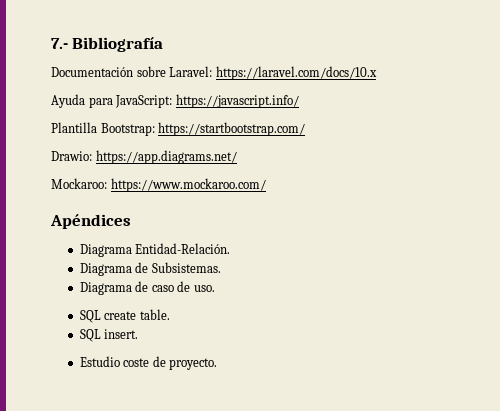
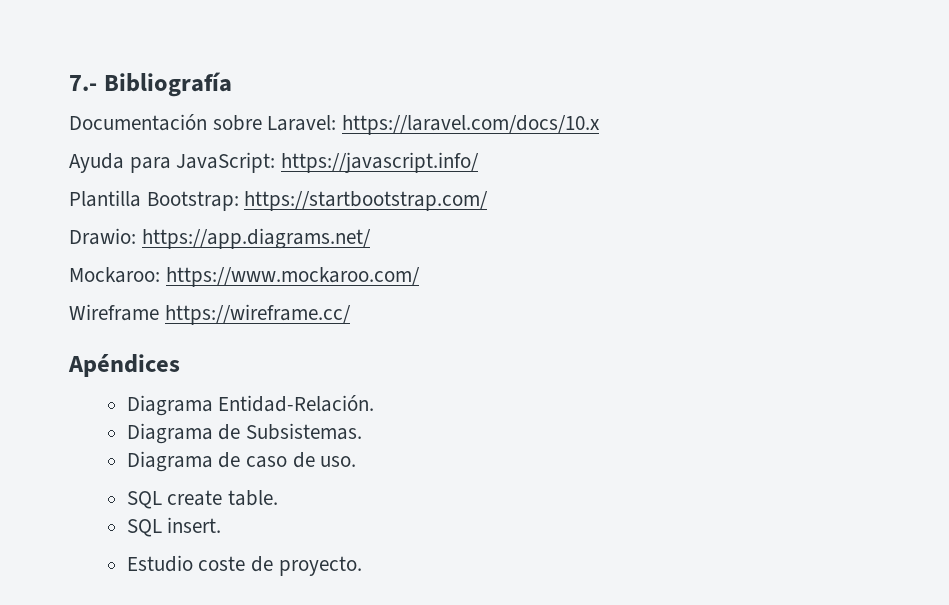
+ Wireframe https://wireframe.cc/

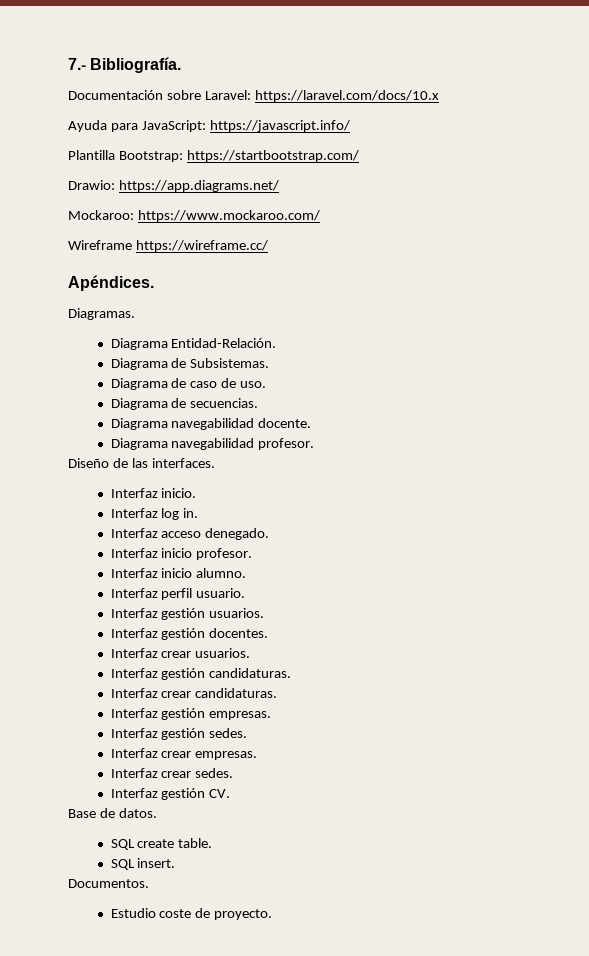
- 7.- Bibliografía
+ 7.- Bibliografía.
- Apéndices
+ Apéndices.
+ Diagramas.
+ Diagrama de secuencias.
+ Diagrama navegabilidad docente.
+ Diagrama navegabilidad profesor.
+ Diseño de las interfaces.
+ Interfaz inicio.
+ Interfaz log in.
+ Interfaz acceso denegado.
+ Interfaz inicio profesor.
+ Interfaz inicio alumno.
+ Interfaz perfil usuario.
+ Interfaz gestión usuarios.
+ Interfaz gestión docentes.
+ Interfaz crear usuarios.
+ Interfaz gestión candidaturas.
+ Interfaz crear candidaturas.
+ Interfaz gestión empresas.
+ Interfaz gestión sedes.
+ Interfaz crear empresas.
+ Interfaz crear sedes.
+ Interfaz gestión CV.
+ Base de datos.
+ Documentos.

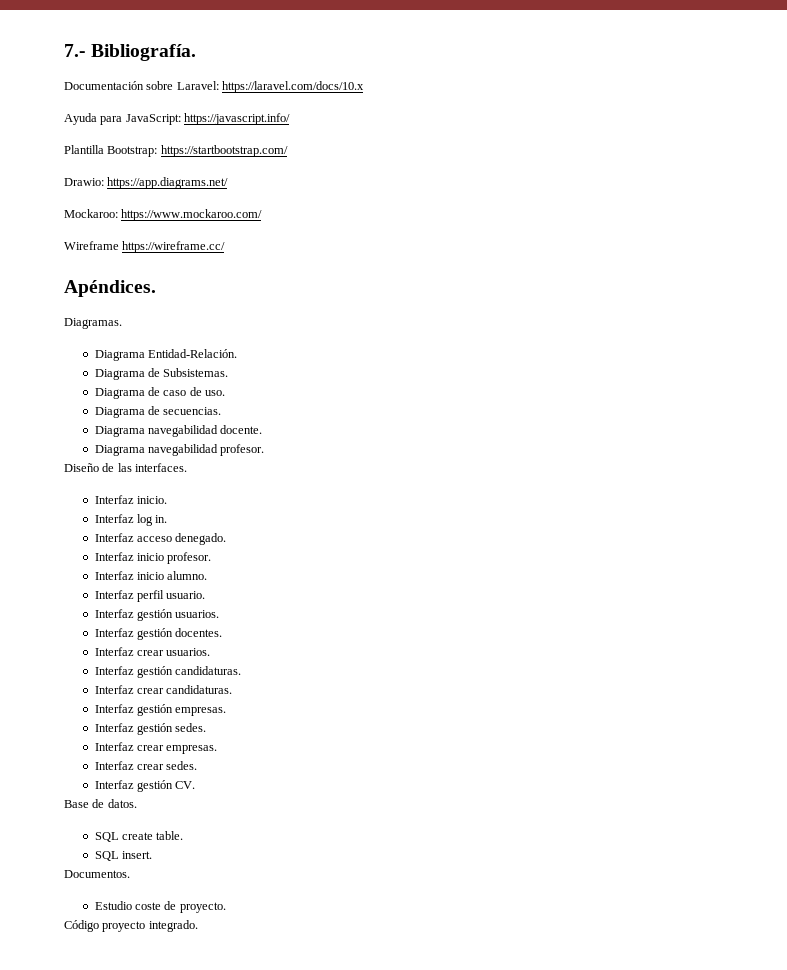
+ Código proyecto integrado.

